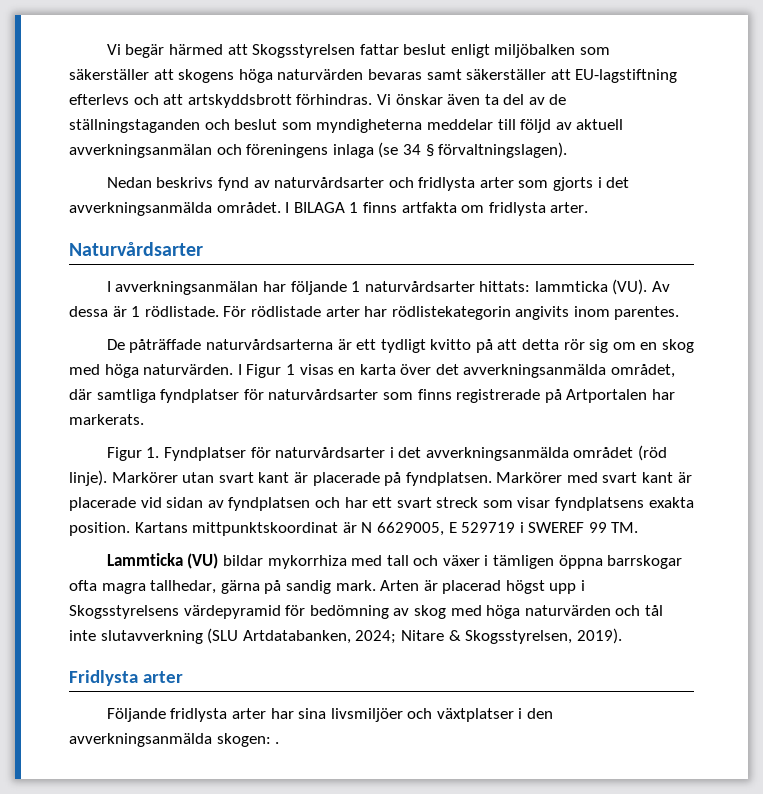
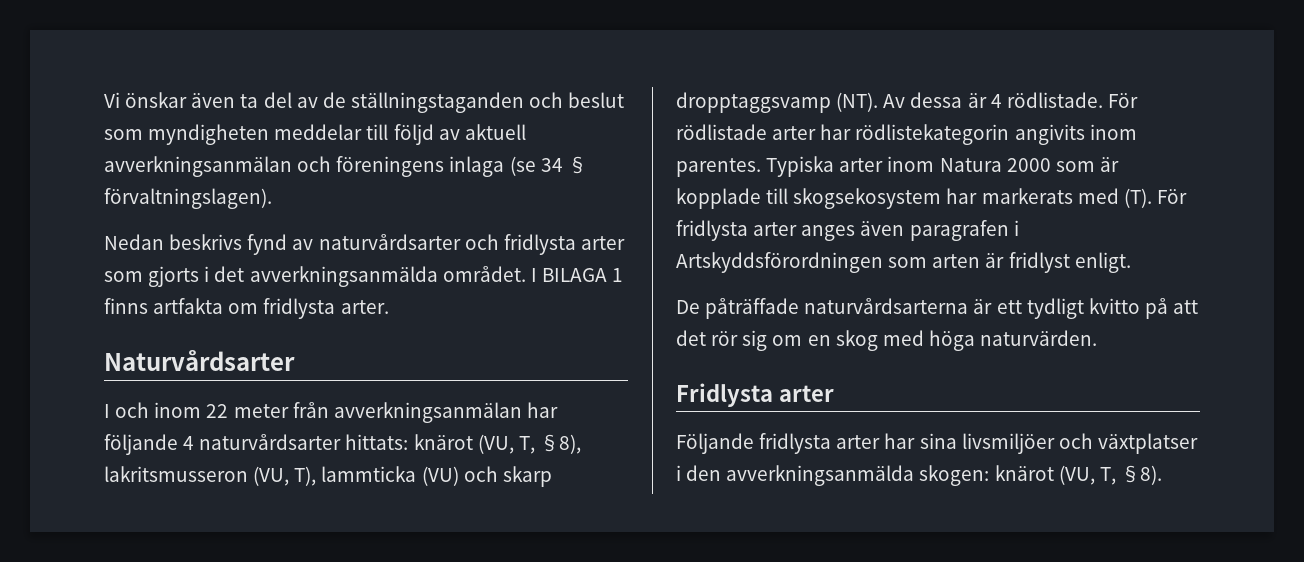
- Vi begär härmed att Skogsstyrelsen fattar beslut enligt miljöbalken som säkerställer att skogens höga naturvärden bevaras samt säkerställer att EU-lagstiftning efterlevs och att artskyddsbrott förhindras. Vi önskar även ta del av de ställningstaganden och beslut som myndigheterna meddelar till följd av aktuell avverkningsanmälan och föreningens inlaga (se 34 § förvaltningslagen).
+ Vi önskar även ta del av de ställningstaganden och beslut som myndigheten meddelar till följd av aktuell avverkningsanmälan och föreningens inlaga (se 34 § förvaltningslagen).
- I avverkningsanmälan har följande 1 naturvårdsarter hittats: lammticka (VU). Av dessa är 1 rödlistade.
+ I och inom 22 meter från avverkningsanmälan har följande 4 naturvårdsarter hittats: knärot (VU, T, §8), lakritsmusseron (VU, T), lammticka (VU) och skarp dropptaggsvamp (NT). Av dessa är 4 rödlistade.
+ Typiska arter inom Natura 2000 som är kopplade till skogsekosystem har markerats med (T). För fridlysta arter anges även paragrafen i Artskyddsförordningen som arten är fridlyst enligt.
- De påträffade naturvårdsarterna är ett tydligt kvitto på att detta rör sig om en skog med höga naturvärden. I Figur 1 visas en karta över det avverkningsanmälda området, där samtliga fyndplatser för naturvårdsarter som finns registrerade på Artportalen har markerats.
- Figur 1. Fyndplatser för naturvårdsarter i det avverkningsanmälda området (röd linje). Markörer utan svart kant är placerade på fyndplatsen. Markörer med svart kant är placerade vid sidan av fyndplatsen och har ett svart streck som visar fyndplatsens exakta position. Kartans mittpunktskoordinat är N 6629005, E 529719 i SWEREF 99 TM.
- Lammticka (VU) bildar mykorrhiza med tall och växer i tämligen öppna barrskogar ofta magra tallhedar, gärna på sandig mark. Arten är placerad högst upp i Skogsstyrelsens värdepyramid för bedömning av skog med höga naturvärden och tål inte slutavverkning (SLU Artdatabanken, 2024; Nitare & Skogsstyrelsen, 2019).
+ De påträffade naturvårdsarterna är ett tydligt kvitto på att det rör sig om en skog med höga naturvärden.
- Följande fridlysta arter har sina livsmiljöer och växtplatser i den avverkningsanmälda skogen: .
+ Följande fridlysta arter har sina livsmiljöer och växtplatser i den avverkningsanmälda skogen: knärot (VU, T, §8).

